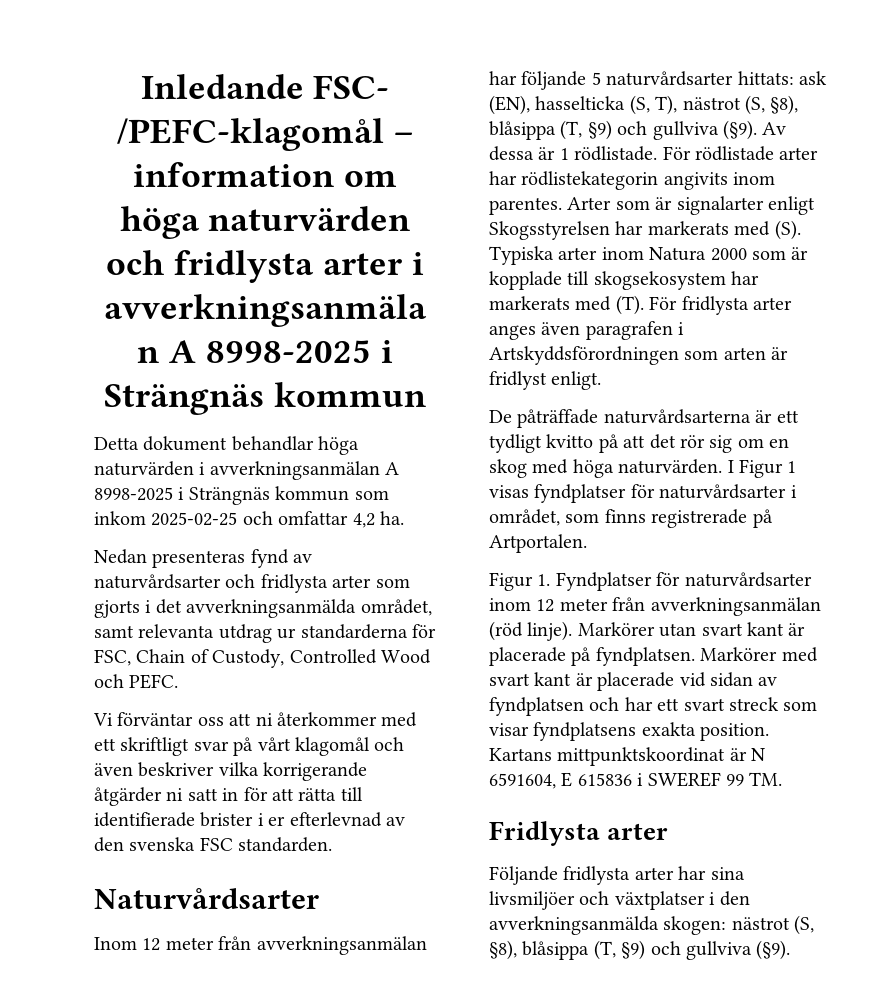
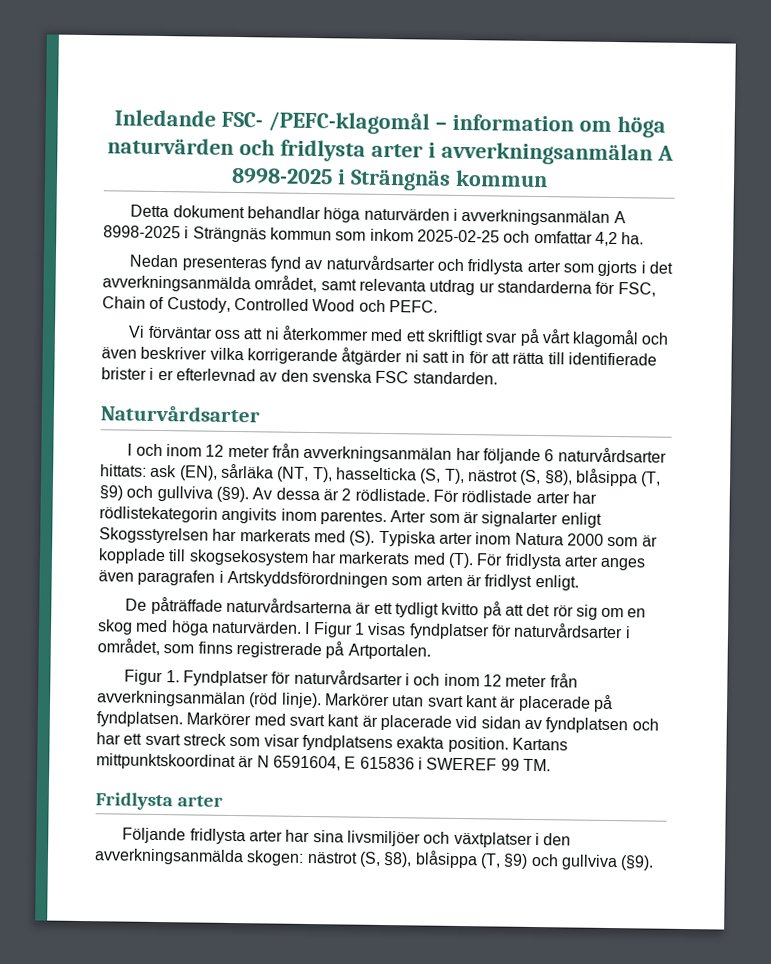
- Inom 12 meter från avverkningsanmälan har följande 5 naturvårdsarter hittats: ask (EN), hasselticka (S, T), nästrot (S, §8), blåsippa (T, §9) och gullviva (§9).
+ I och inom 12 meter från avverkningsanmälan har följande 6 naturvårdsarter hittats: ask (EN), sårläka (NT, T), hasselticka (S, T), nästrot (S, §8), blåsippa (T, §9) och gullviva (§9).
- Av dessa är 1 rödlistade.
+ Av dessa är 2 rödlistade.
- Figur 1. Fyndplatser för naturvårdsarter inom 12 meter från avverkningsanmälan (röd linje).
+ Figur 1. Fyndplatser för naturvårdsarter i och inom 12 meter från avverkningsanmälan (röd linje).

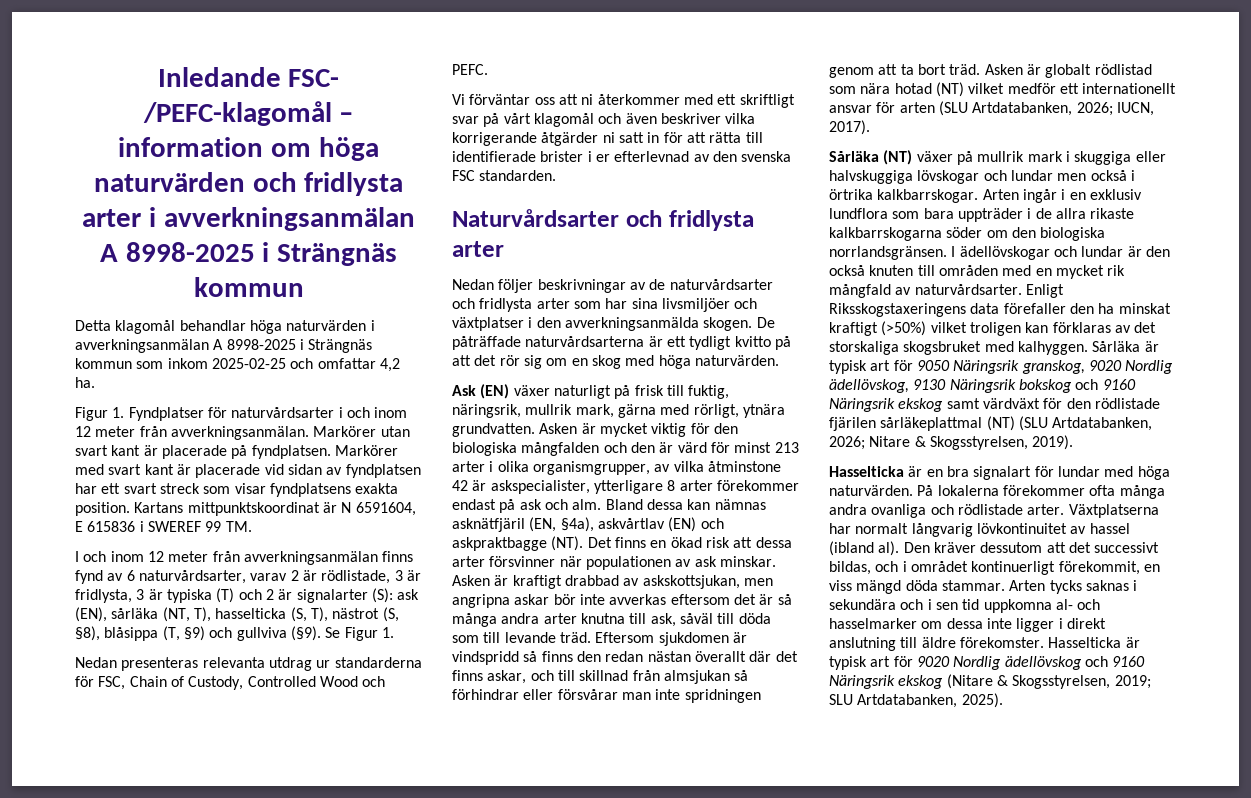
- Detta dokument behandlar höga naturvärden i avverkningsanmälan A 8998-2025 i Strängnäs kommun som inkom 2025-02-25 och omfattar 4,2 ha.
+ Detta klagomål behandlar höga naturvärden i avverkningsanmälan A 8998-2025 i Strängnäs kommun som inkom 2025-02-25 och omfattar 4,2 ha.
- Nedan presenteras fynd av naturvårdsarter och fridlysta arter som gjorts i det avverkningsanmälda området, samt relevanta utdrag ur standarderna för FSC, Chain of Custody, Controlled Wood och PEFC.
+ Figur 1. Fyndplatser för naturvårdsarter i och inom 12 meter från avverkningsanmälan. Markörer utan svart kant är placerade på fyndplatsen. Markörer med svart kant är placerade vid sidan av fyndplatsen har ett svart streck som visar fyndplatsens exakta position. Kartans mittpunktskoordinat är N 6591604, E 615836 i SWEREF 99 TM.
+ I och inom 12 meter från avverkningsanmälan finns fynd av 6 naturvårdsarter, varav 2 är rödlistade, 3 är fridlysta, 3 är typiska (T) och 2 är signalarter (S): ask (EN), sårläka (NT, T), hasselticka (S, T), nästrot (S, §8), blåsippa (T, §9) och gullviva (§9). Se Figur 1.
+ Nedan presenteras relevanta utdrag ur standarderna för FSC, Chain of Custody, Controlled Wood och PEFC.
- Naturvårdsarter
- I och inom 12 meter från avverkningsanmälan har följande 6 naturvårdsarter hittats: ask (EN), sårläka (NT, T), hasselticka (S, T), nästrot (S, §8), blåsippa (T, §9) och gullviva (§9). Av dessa är 2 rödlistade. För rödlistade arter har rödlistekategorin angivits inom parentes. Arter som är signalarter enligt Skogsstyrelsen har markerats med (S). Typiska arter inom Natura 2000 som är kopplade till skogsekosystem har markerats med (T). För fridlysta arter anges även paragrafen i Artskyddsförordningen som arten är fridlyst enligt.
- De påträffade naturvårdsarterna är ett tydligt kvitto på att det rör sig om en skog med höga naturvärden. I Figur 1 visas fyndplatser för naturvårdsarter i området, som finns registrerade på Artportalen.
- Figur 1. Fyndplatser för naturvårdsarter i och inom 12 meter från avverkningsanmälan (röd linje). Markörer utan svart kant är placerade på fyndplatsen. Markörer med svart kant är placerade vid sidan av fyndplatsen och har ett svart streck som visar fyndplatsens exakta position. Kartans mittpunktskoordinat är N 6591604, E 615836 i SWEREF 99 TM.
- Fridlysta arter
- Följande fridlysta arter har sina livsmiljöer och växtplatser i den avverkningsanmälda skogen: nästrot (S, §8), blåsippa (T, §9) och gullviva (§9).
+ Naturvårdsarter och fridlysta arter
+ Nedan följer beskrivningar av de naturvårdsarter och fridlysta arter som har sina livsmiljöer och växtplatser i den avverkningsanmälda skogen. De påträffade naturvårdsarterna är ett tydligt kvitto på att det rör sig om en skog med höga naturvärden.
+ Ask (EN) växer naturligt på frisk till fuktig, näringsrik, mullrik mark, gärna med rörligt, ytnära grundvatten. Asken är mycket viktig för den biologiska mångfalden och den är värd för minst 213 arter i olika organismgrupper, av vilka åtminstone 42 är askspecialister, ytterligare 8 arter förekommer endast på ask och alm. Bland dessa kan nämnas asknätfjäril (EN, §4a), askvårtlav (EN) och askpraktbagge (NT). Det finns en ökad risk att dessa arter försvinner när populationen av ask minskar. Asken är kraftigt drabbad av askskottsjukan, men angripna askar bör inte avverkas eftersom det är så många andra arter knutna till ask, såväl till döda som till levande träd. Eftersom sjukdomen är vindspridd så finns den redan nästan överallt där det finns askar, och till skillnad från almsjukan så förhindrar eller försvårar man inte spridningen genom att ta bort träd. Asken är globalt rödlistad som nära hotad (NT) vilket medför ett internationellt ansvar för arten (SLU Artdatabanken, 2026; IUCN, 2017).
+ Sårläka (NT) växer på mullrik mark i skuggiga eller halvskuggiga lövskogar och lundar men också i örtrika kalkbarrskogar. Arten ingår i en exklusiv lundflora som bara uppträder i de allra rikaste kalkbarrskogarna söder om den biologiska norrlandsgränsen. I ädellövskogar och lundar är den också knuten till områden med en mycket rik mångfald av naturvårdsarter. Enligt Riksskogstaxeringens data förefaller den ha minskat kraftigt (>50%) vilket troligen kan förklaras av det storskaliga skogsbruket med kalhyggen. Sårläka är typisk art för 9050 Näringsrik granskog, 9020 Nordlig ädellövskog, 9130 Näringsrik bokskog och 9160 Näringsrik ekskog samt värdväxt för den rödlistade fjärilen sårläkeplattmal (NT) (SLU Artdatabanken, 2026; Nitare & Skogsstyrelsen, 2019).
+ Hasselticka är en bra signalart för lundar med höga naturvärden. På lokalerna förekommer ofta många andra ovanliga och rödlistade arter. Växtplatserna har normalt långvarig lövkontinuitet av hassel (ibland al). Den kräver dessutom att det successivt bildas, och i området kontinuerligt förekommit, en viss mängd döda stammar. Arten tycks saknas i sekundära och i sen tid uppkomna al- och hasselmarker om dessa inte ligger i direkt anslutning till äldre förekomster. Hasselticka är typisk art för 9020 Nordlig ädellövskog och 9160 Näringsrik ekskog (Nitare & Skogsstyrelsen, 2019; SLU Artdatabanken, 2025).

